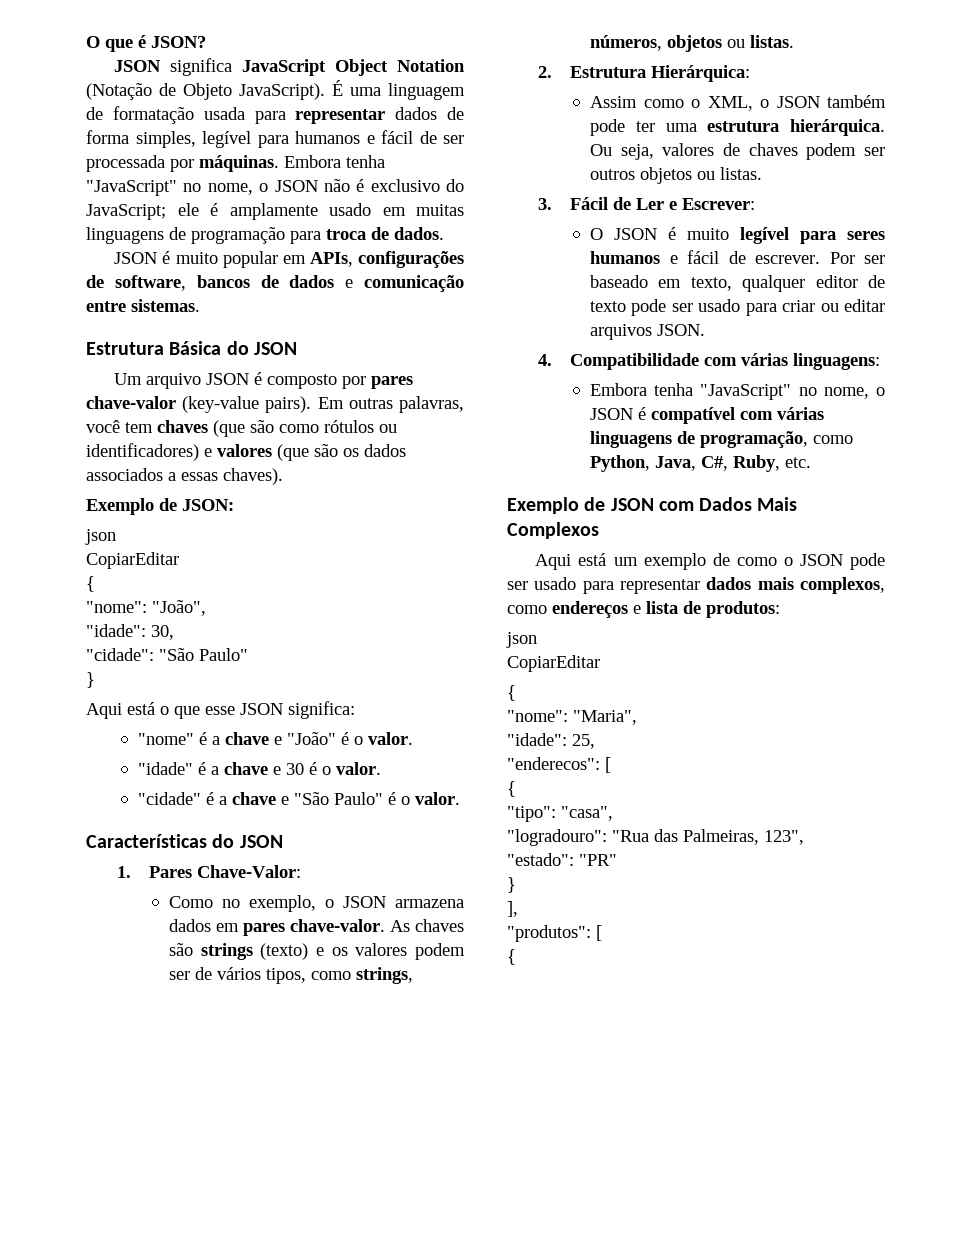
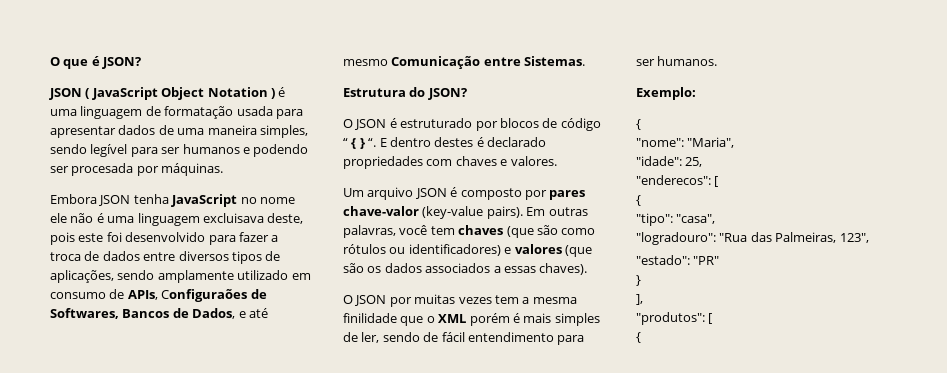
- JSON significa JavaScript Object Notation (Notação de Objeto JavaScript). É uma linguagem de formatação usada para representar dados de forma simples, legível para humanos e fácil de ser processada por máquinas. Embora tenha "JavaScript" no nome, o JSON não é exclusivo do JavaScript; ele é amplamente usado em muitas linguagens de programação para troca de dados.
- JSON é muito popular em APIs, configurações de software, bancos de dados e comunicação entre sistemas.
- Estrutura Básica do JSON
+ JSON ( JavaScript Object Notation ) é uma linguagem de formatação usada para apresentar dados de uma maneira simples, sendo legível para ser humanos e podendo ser procesada por máquinas.
+ Embora JSON tenha JavaScript no nome ele não é uma linguagem excluisava deste, pois este foi desenvolvido para fazer a troca de dados entre diversos tipos de aplicações, sendo amplamente utilizado em consumo de APIs, Configuraões de Softwares, Bancos de Dados, e até mesmo Comunicação entre Sistemas.
+ Estrutura do JSON?
+ O JSON é estruturado por blocos de código “ { } “. E dentro destes é declarado propriedades com chaves e valores.
- Exemplo de JSON:
- json
- CopiarEditar
- {
- "nome": "João",
- "idade": 30,
- "cidade": "São Paulo"
- }
- Aqui está o que esse JSON significa:
- "nome" é a chave e "João" é o valor.
- "idade" é a chave e 30 é o valor.
- "cidade" é a chave e "São Paulo" é o valor.
- Características do JSON
- 1. Pares Chave-Valor:
- Como no exemplo, o JSON armazena dados em pares chave-valor. As chaves são strings (texto) e os valores podem ser de vários tipos, como strings, números, objetos ou listas.
- 2. Estrutura Hierárquica:
- Assim como o XML, o JSON também pode ter uma estrutura hierárquica. Ou seja, valores de chaves podem ser outros objetos ou listas.
- 3. Fácil de Ler e Escrever:
- O JSON é muito legível para seres humanos e fácil de escrever. Por ser baseado em texto, qualquer editor de texto pode ser usado para criar ou editar arquivos JSON.
- 4. Compatibilidade com várias linguagens:
- Embora tenha "JavaScript" no nome, o JSON é compatível com várias linguagens de programação, como Python, Java, C#, Ruby, etc.
- Exemplo de JSON com Dados Mais Complexos
- Aqui está um exemplo de como o JSON pode ser usado para representar dados mais complexos, como endereços e lista de produtos:
- json
- CopiarEditar
+ O JSON por muitas vezes tem a mesma finilidade que o XML porém é mais simples de ler, sendo de fácil entendimento para ser humanos.
+ Exemplo:

